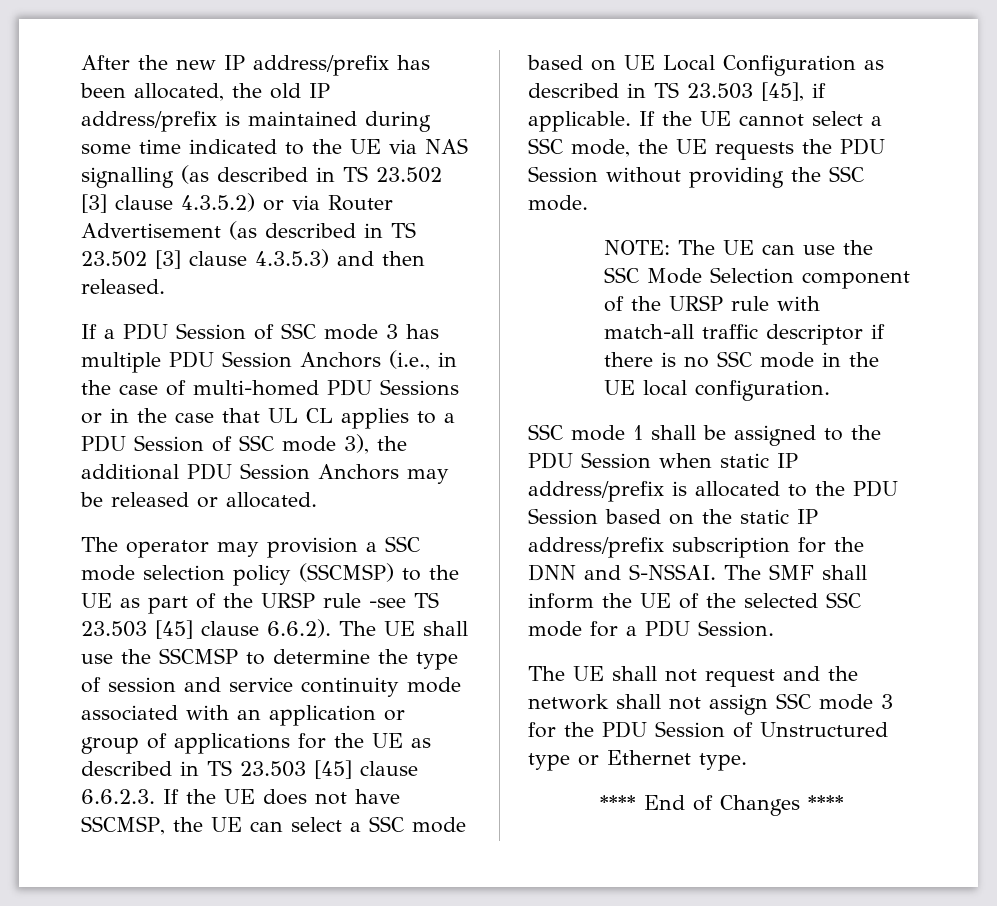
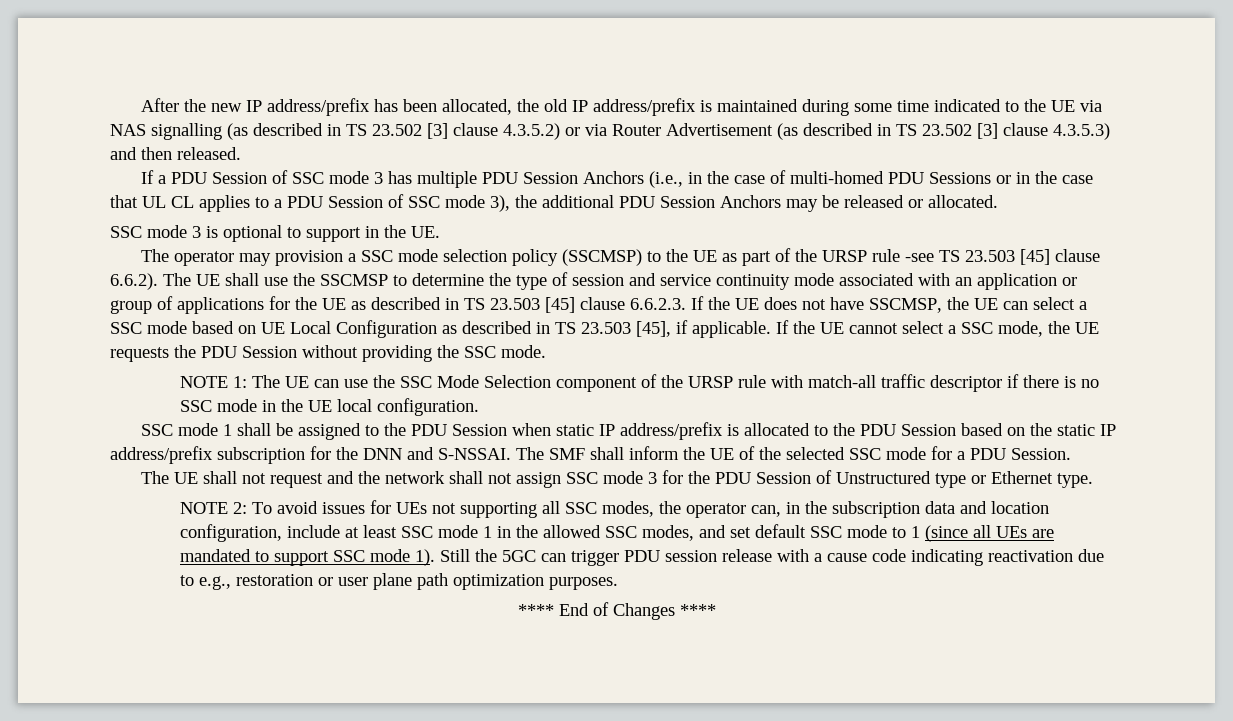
+ SSC mode 3 is optional to support in the UE.
- NOTE: The UE can use the SSC Mode Selection component of the URSP rule with match-all traffic descriptor if there is no SSC mode in the UE local configuration.
+ NOTE 1: The UE can use the SSC Mode Selection component of the URSP rule with match-all traffic descriptor if there is no SSC mode in the UE local configuration.
+ NOTE 2: To avoid issues for UEs not supporting all SSC modes, the operator can, in the subscription data and location configuration, include at least SSC mode 1 in the allowed SSC modes, and set default SSC mode to 1 (since all UEs are mandated to support SSC mode 1). Still the 5GC can trigger PDU session release with a cause code indicating reactivation due to e.g., restoration or user plane path optimization purposes.

